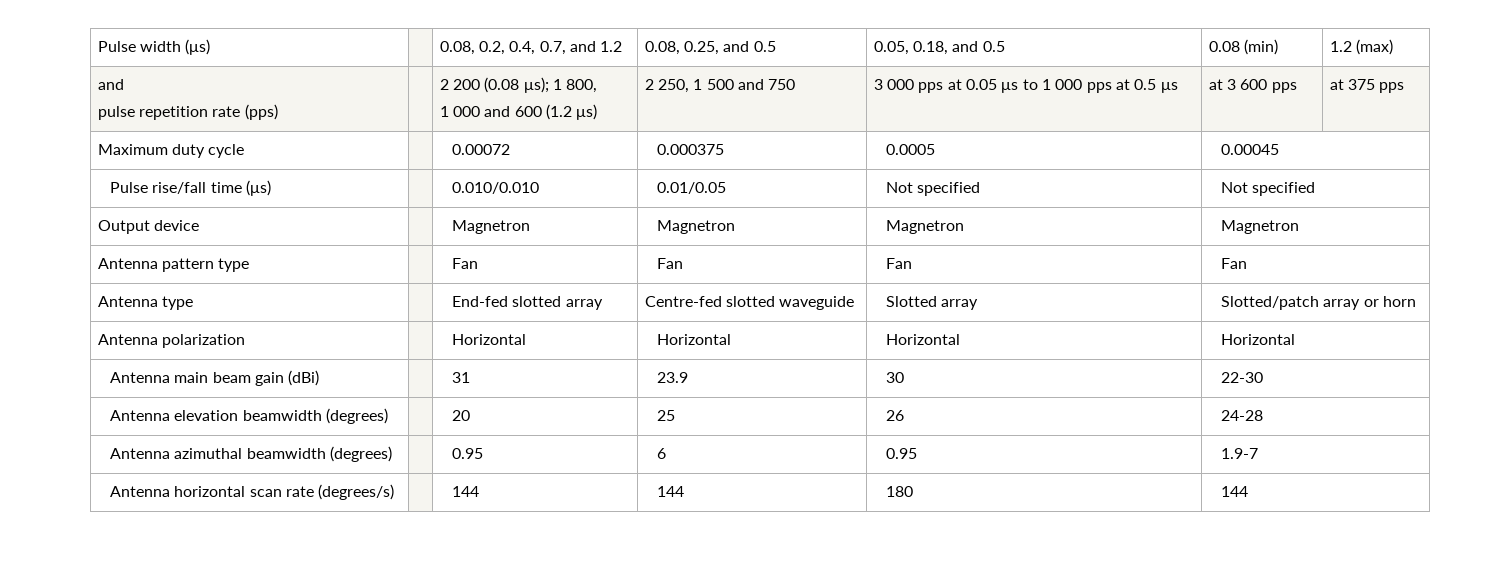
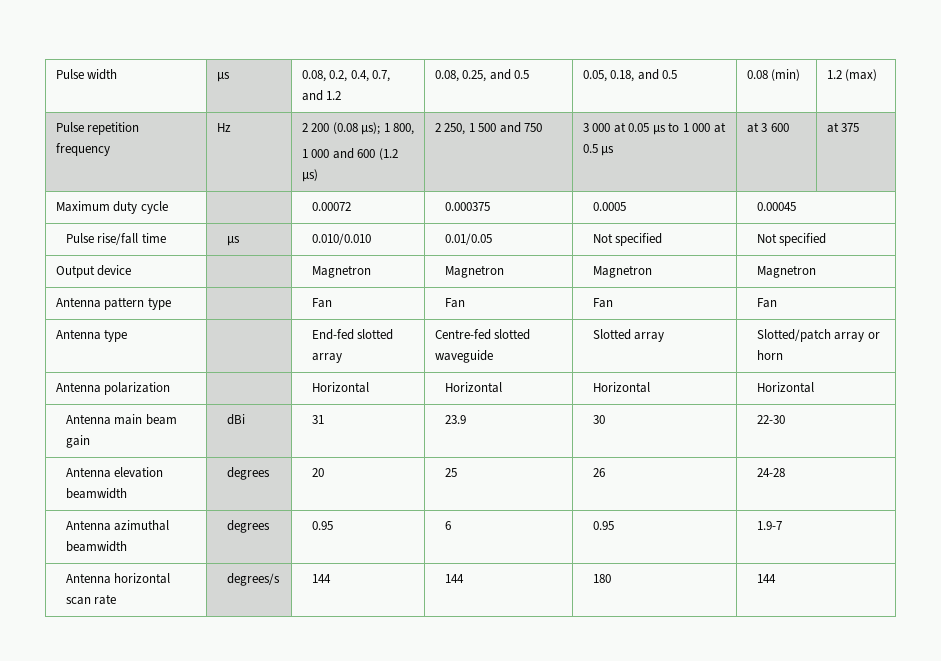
- Pulse width (μs) | | 0.08, 0.2, 0.4, 0.7, and 1.2 | 0.08, 0.25, and 0.5 | 0.05, 0.18, and 0.5 | 0.08 (min) | 1.2 (max)
- and
- pulse repetition rate (pps)
+ Pulse width | μs | 0.08, 0.2, 0.4, 0.7, and 1.2 | 0.08, 0.25, and 0.5 | 0.05, 0.18, and 0.5 | 0.08 (min) | 1.2 (max)
+ Pulse repetition frequency | Hz
- 3 000 pps at 0.05 μs to 1 000 pps at 0.5 μs
+ 3 000 at 0.05 μs to 1 000 at 0.5 μs
- at 3 600 pps
+ at 3 600
- at 375 pps
+ at 375
- Pulse rise/fall time (μs) | | 0.010/0.010 | 0.01/0.05 | Not specified | Not specified
+ Pulse rise/fall time | μs | 0.010/0.010 | 0.01/0.05 | Not specified | Not specified
- Antenna main beam gain (dBi) | | 31 | 23.9 | 30 | 22-30
+ Antenna main beam gain | dBi | 31 | 23.9 | 30 | 22-30
- Antenna elevation beamwidth (degrees) | | 20 | 25 | 26 | 24-28
+ Antenna elevation beamwidth | degrees | 20 | 25 | 26 | 24-28
- Antenna azimuthal beamwidth (degrees) | | 0.95 | 6 | 0.95 | 1.9-7
+ Antenna azimuthal beamwidth | degrees | 0.95 | 6 | 0.95 | 1.9-7
- Antenna horizontal scan rate (degrees/s) | | 144 | 144 | 180 | 144
+ Antenna horizontal scan rate | degrees/s | 144 | 144 | 180 | 144

